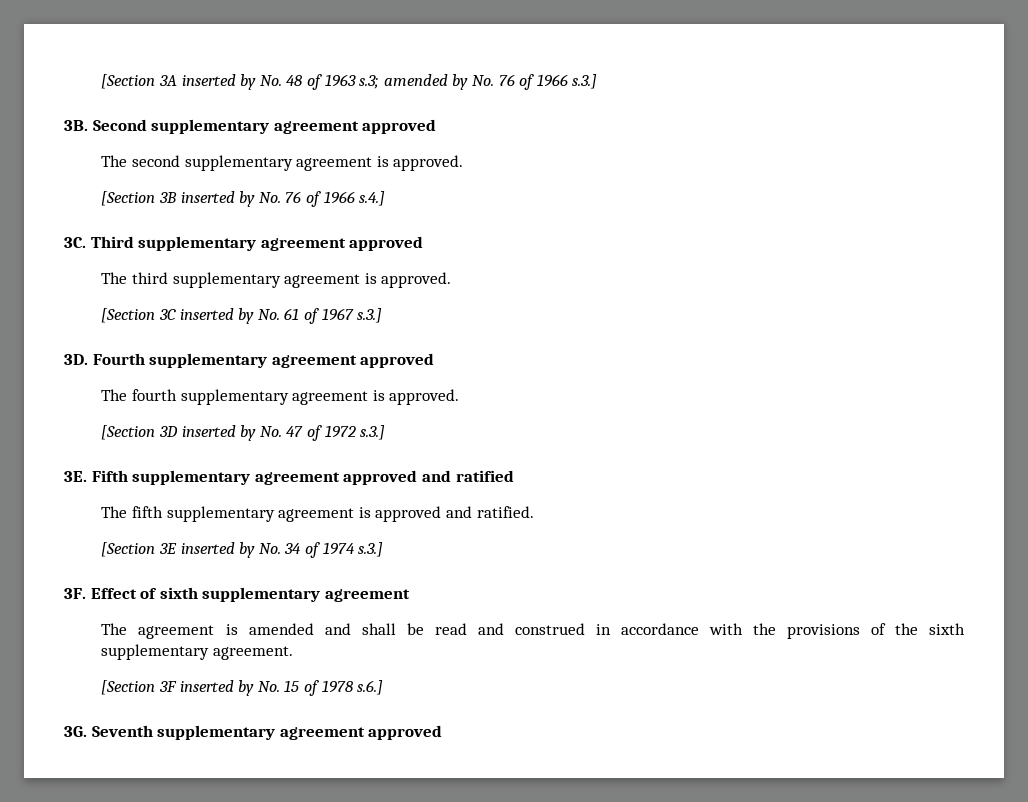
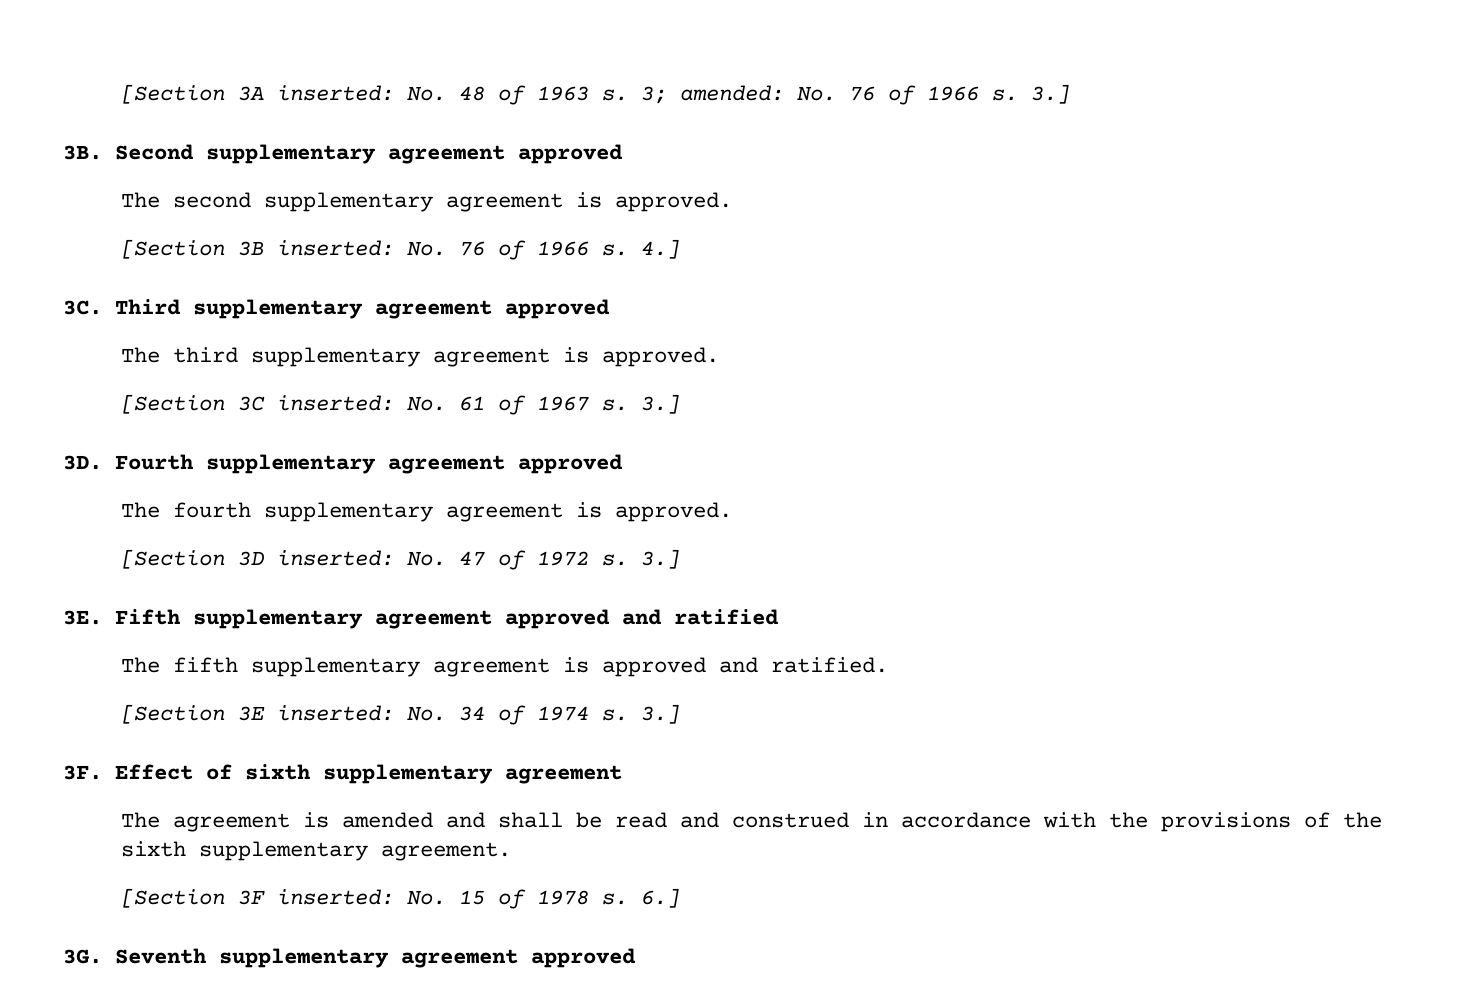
- [Section 3A inserted by No. 48 of 1963 s.3; amended by No. 76 of 1966 s.3.]
+ [Section 3A inserted: No. 48 of 1963 s. 3; amended: No. 76 of 1966 s. 3.]
- [Section 3B inserted by No. 76 of 1966 s.4.]
+ [Section 3B inserted: No. 76 of 1966 s. 4.]
- [Section 3C inserted by No. 61 of 1967 s.3.]
+ [Section 3C inserted: No. 61 of 1967 s. 3.]
- [Section 3D inserted by No. 47 of 1972 s.3.]
+ [Section 3D inserted: No. 47 of 1972 s. 3.]
- [Section 3E inserted by No. 34 of 1974 s.3.]
+ [Section 3E inserted: No. 34 of 1974 s. 3.]
- [Section 3F inserted by No. 15 of 1978 s.6.]
+ [Section 3F inserted: No. 15 of 1978 s. 6.]

